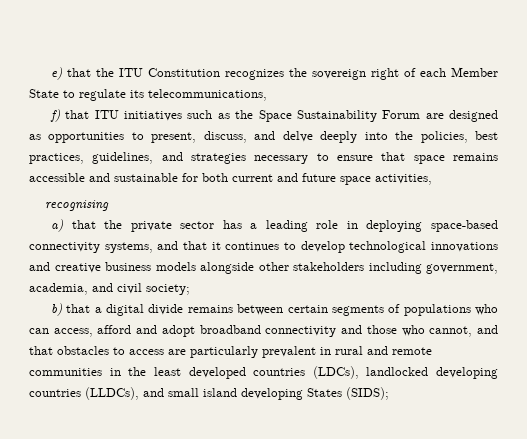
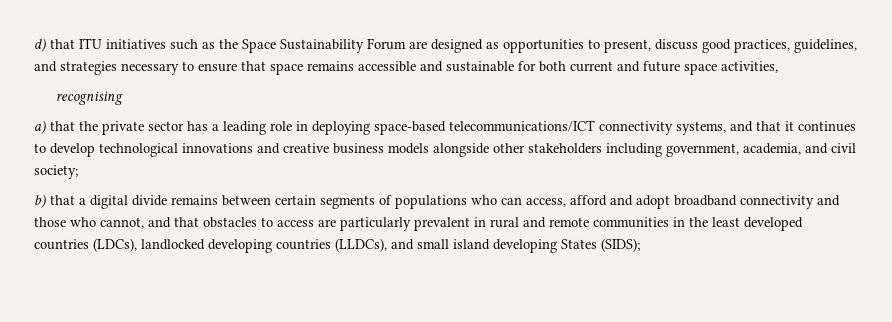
- e) that the ITU Constitution recognizes the sovereign right of each Member State to regulate its telecommunications,
- f) that ITU initiatives such as the Space Sustainability Forum are designed as opportunities to present, discuss, and delve deeply into the policies, best practices, guidelines, and strategies necessary to ensure that space remains accessible and sustainable for both current and future space activities,
+ d) that ITU initiatives such as the Space Sustainability Forum are designed as opportunities to present, discuss good practices, guidelines, and strategies necessary to ensure that space remains accessible and sustainable for both current and future space activities,
- a) that the private sector has a leading role in deploying space-based connectivity systems, and that it continues to develop technological innovations and creative business models alongside other stakeholders including government, academia, and civil society;
+ a) that the private sector has a leading role in deploying space-based telecommunications/ICT connectivity systems, and that it continues to develop technological innovations and creative business models alongside other stakeholders including government, academia, and civil society;

